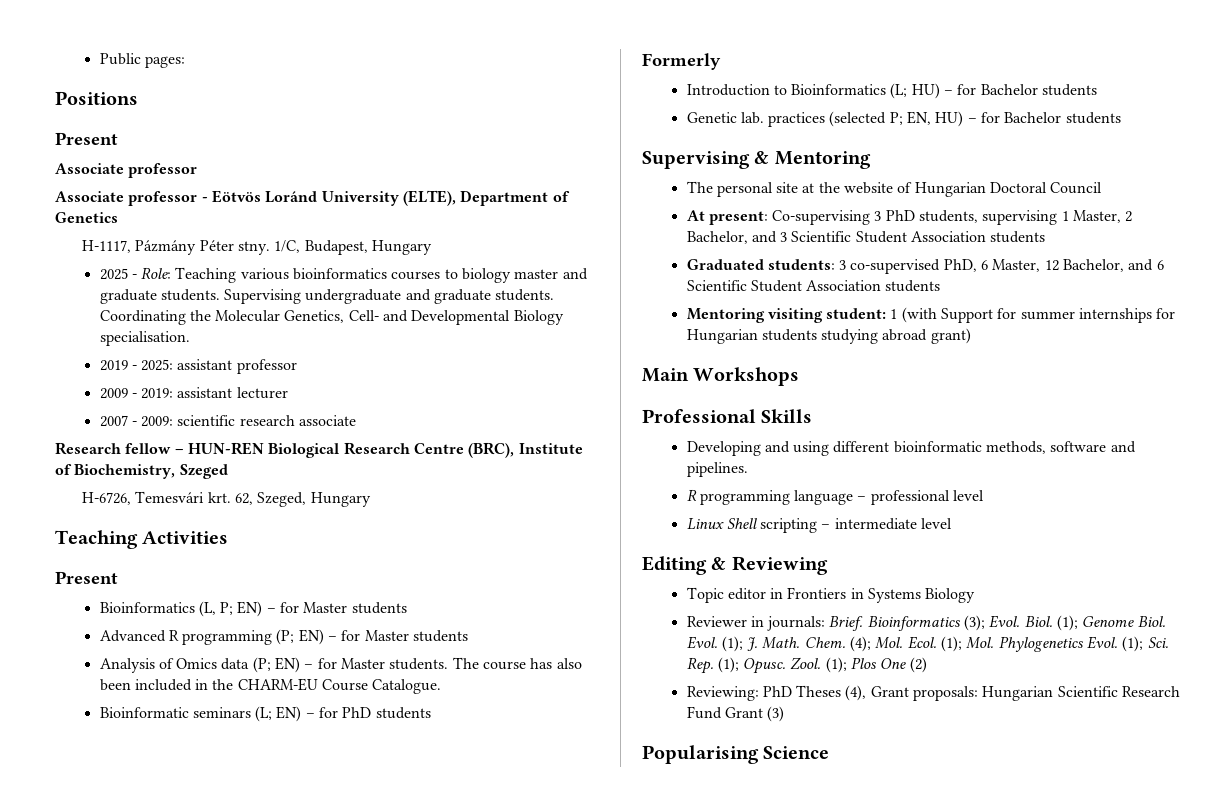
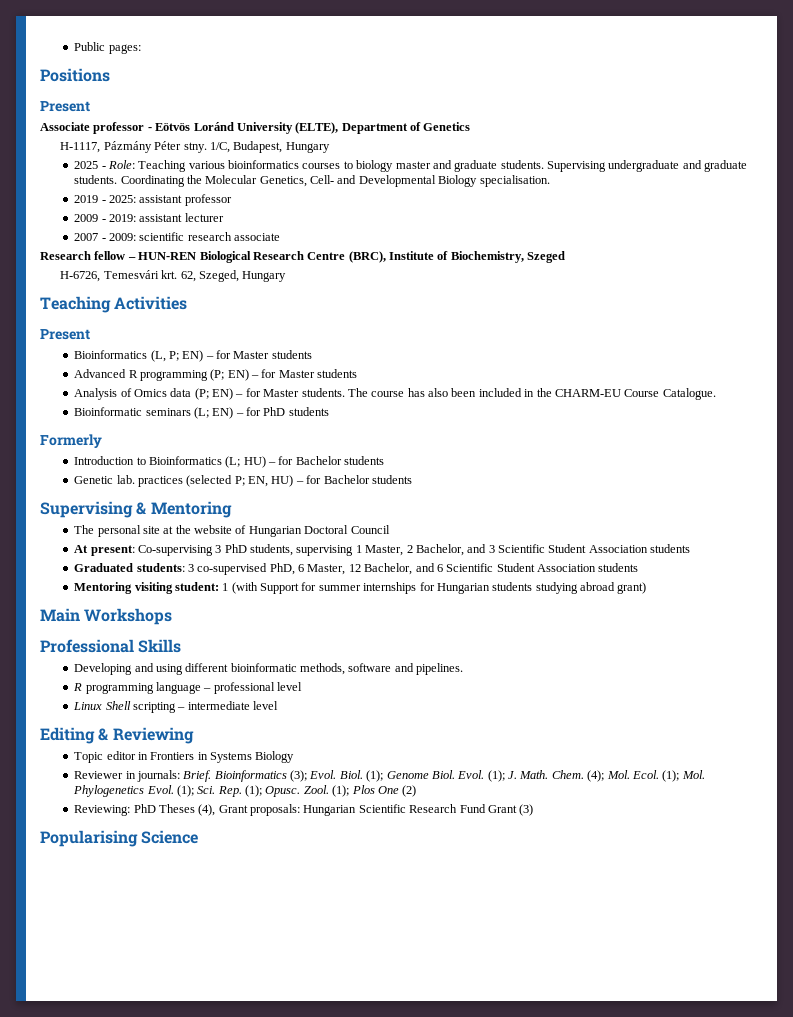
  Positions
  Present
- Associate professor

